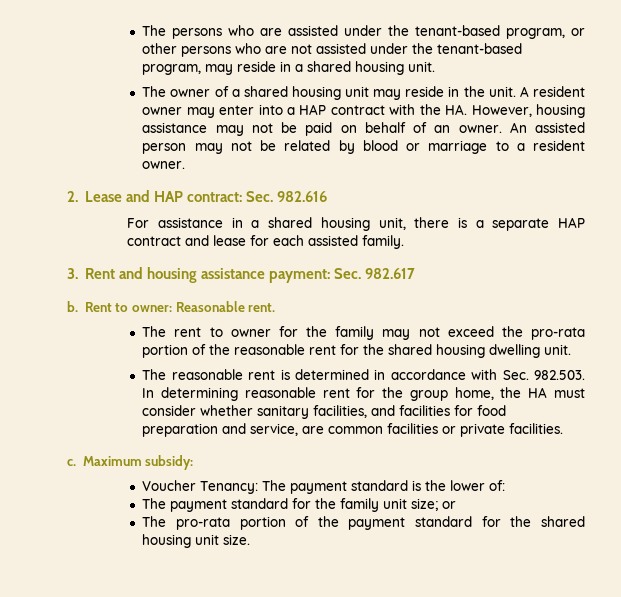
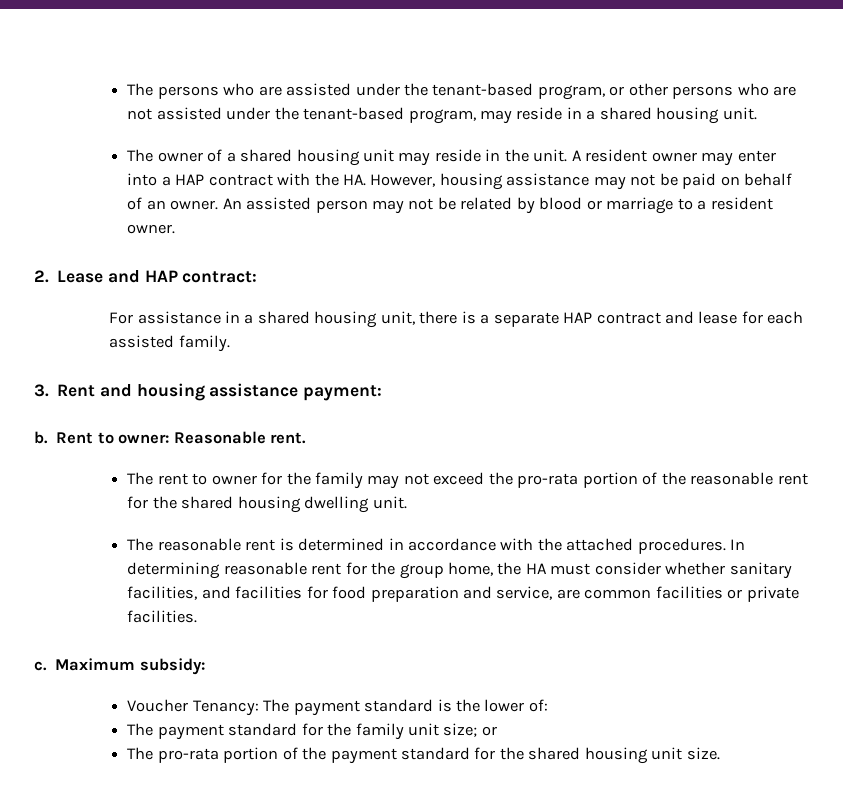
- 2. Lease and HAP contract: Sec. 982.616
+ 2. Lease and HAP contract:
- 3. Rent and housing assistance payment: Sec. 982.617
+ 3. Rent and housing assistance payment:
- The reasonable rent is determined in accordance with Sec. 982.503. In determining reasonable rent for the group home, the HA must consider whether sanitary facilities, and facilities for food preparation and service, are common facilities or private facilities.
+ The reasonable rent is determined in accordance with the attached procedures. In determining reasonable rent for the group home, the HA must consider whether sanitary facilities, and facilities for food preparation and service, are common facilities or private facilities.

